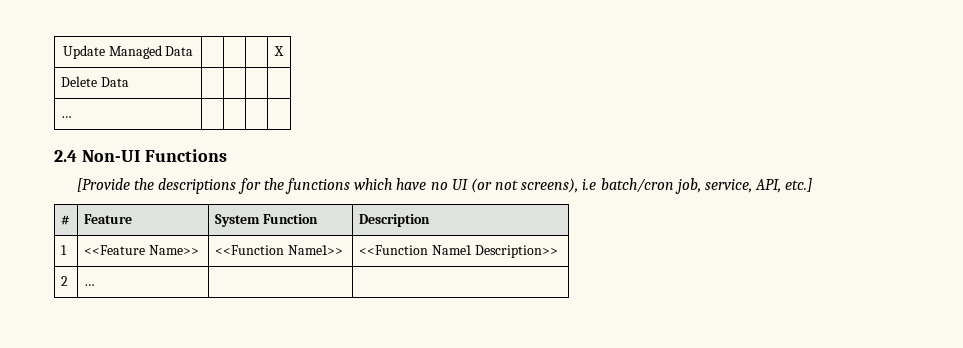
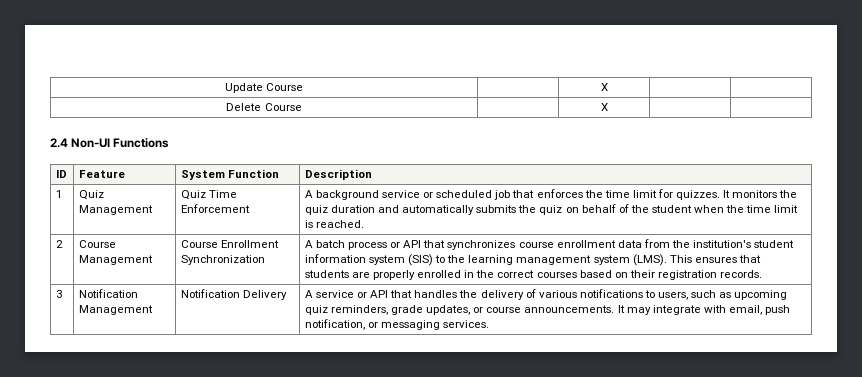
- Update Managed Data | | | | X
- Delete Data | | | |
- … | | | |
+ Update Course | | X | |
+ Delete Course | | X | |
- [Provide the descriptions for the functions which have no UI (or not screens), i.e batch/cron job, service, API, etc.]
- # | Feature | System Function | Description
+ ID | Feature | System Function | Description
- 1 | <<Feature Name>> | <<Function Name1>> | <<Function Name1 Description>>
- 2 | … | |
+ 1 | Quiz Management | Quiz Time Enforcement | A background service or scheduled job that enforces the time limit for quizzes. It monitors the quiz duration and automatically submits the quiz on behalf of the student when the time limit is reached.
+ 2 | Course Management | Course Enrollment Synchronization | A batch process or API that synchronizes course enrollment data from the institution's student information system (SIS) to the learning management system (LMS). This ensures that students are properly enrolled in the correct courses based on their registration records.
+ 3 | Notification Management | Notification Delivery | A service or API that handles the delivery of various notifications to users, such as upcoming quiz reminders, grade updates, or course announcements. It may integrate with email, push notification, or messaging services.

